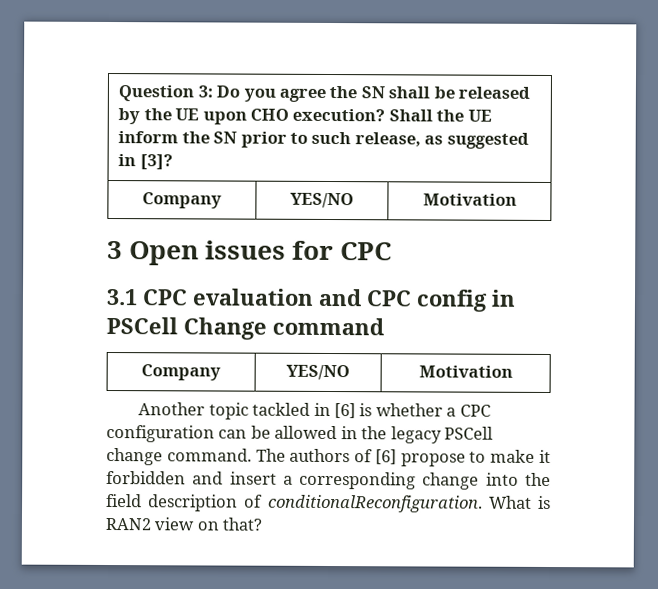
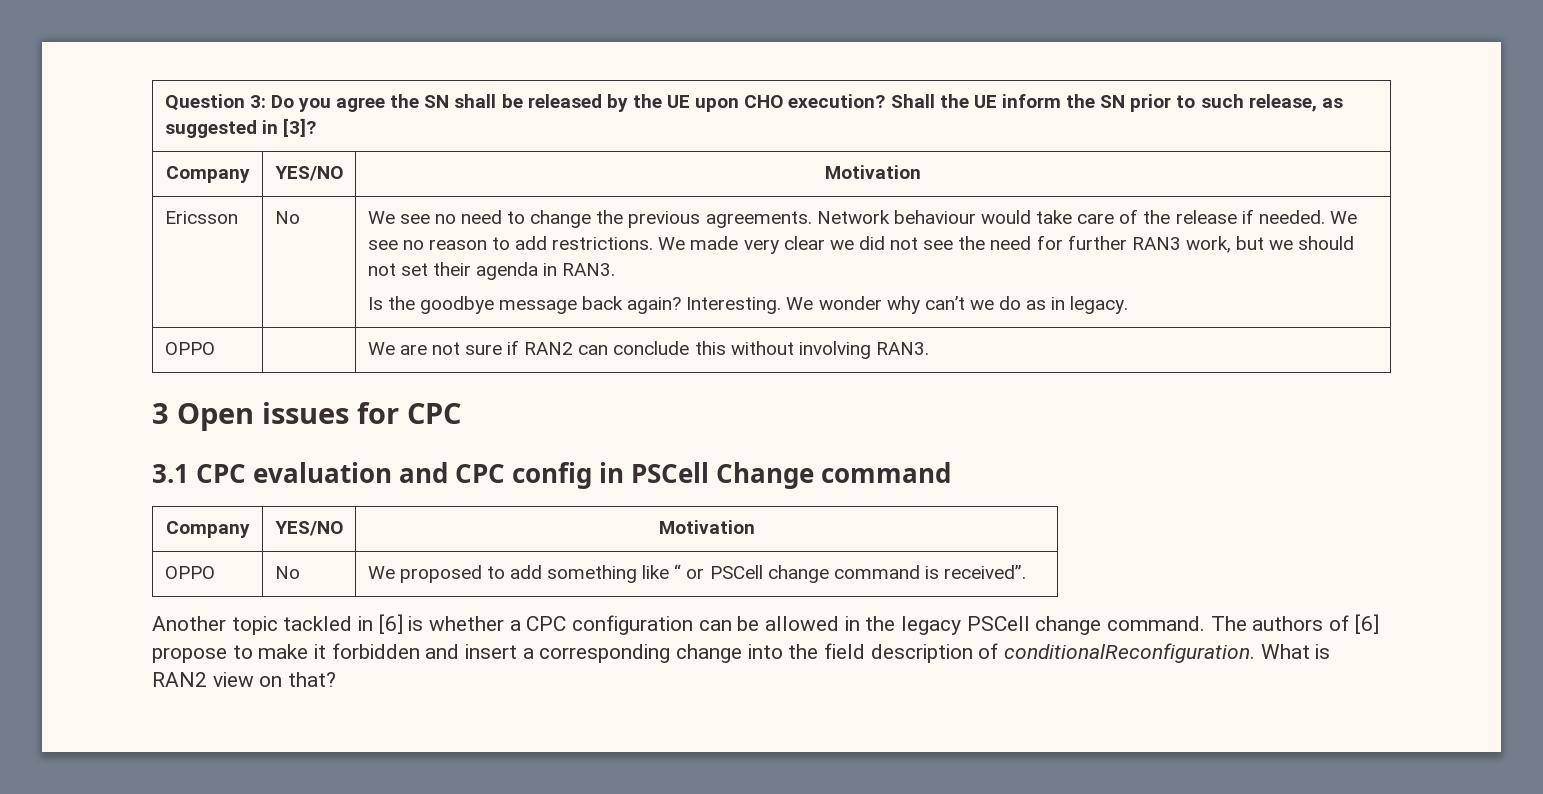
+ Ericsson | No | We see no need to change the previous agreements. Network behaviour would take care of the release if needed. We see no reason to add restrictions. We made very clear we did not see the need for further RAN3 work, but we should not set their agenda in RAN3.
+ Is the goodbye message back again? Interesting. We wonder why can’t we do as in legacy.
+ OPPO | | We are not sure if RAN2 can conclude this without involving RAN3.
+ OPPO | No | We proposed to add something like “ or PSCell change command is received”.

